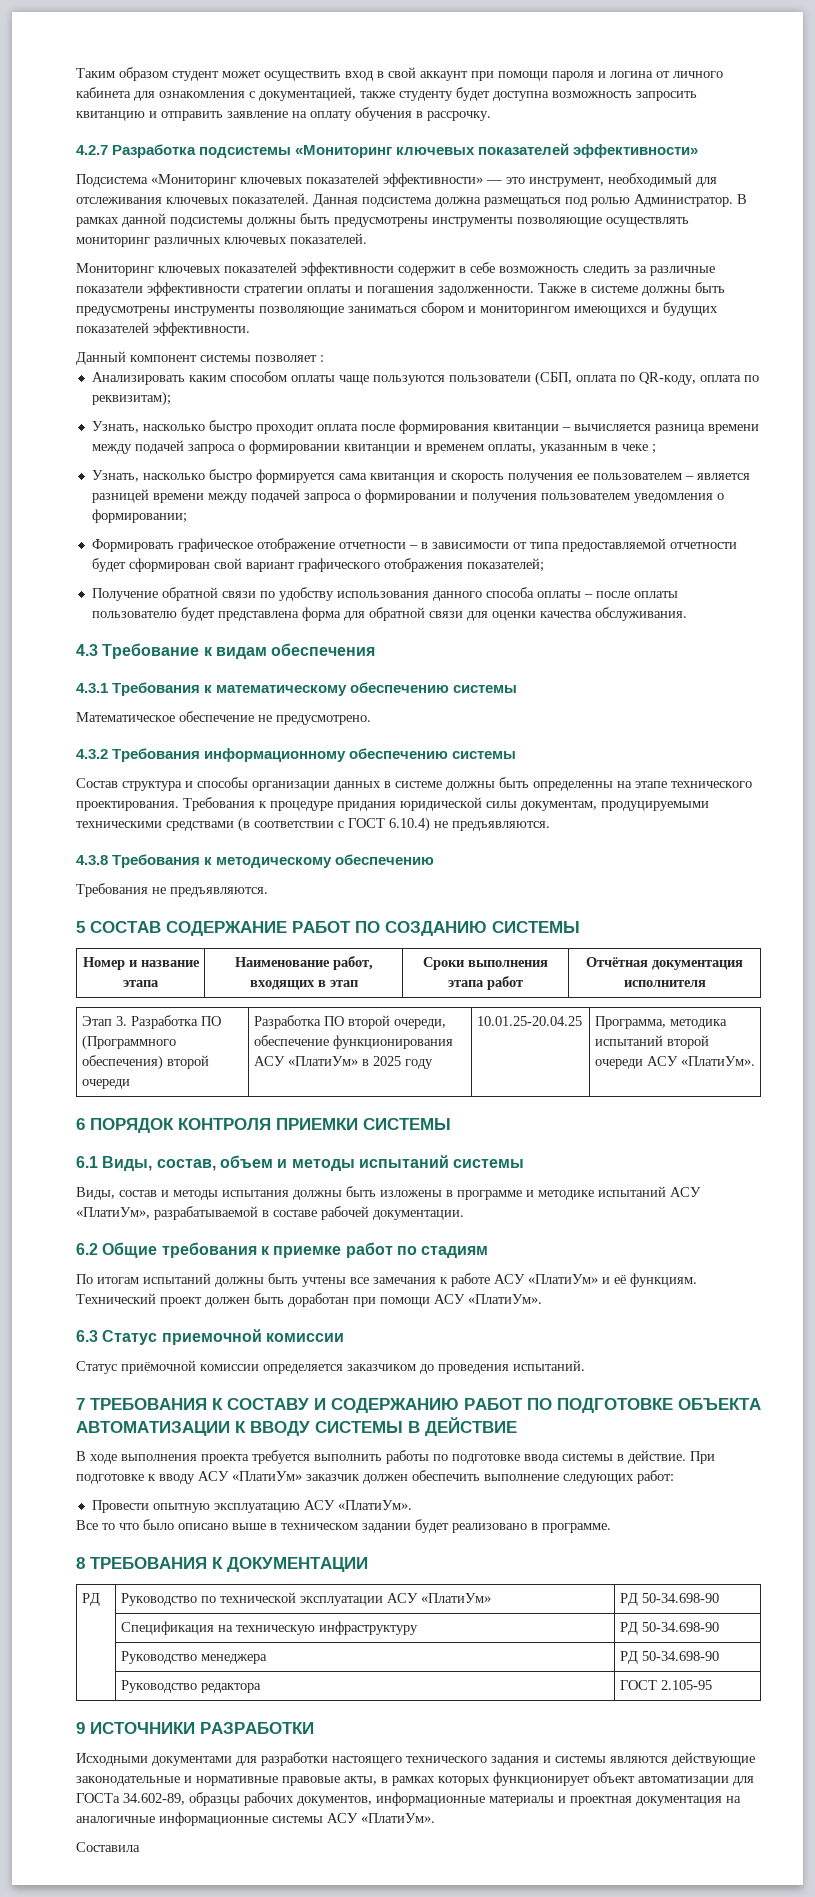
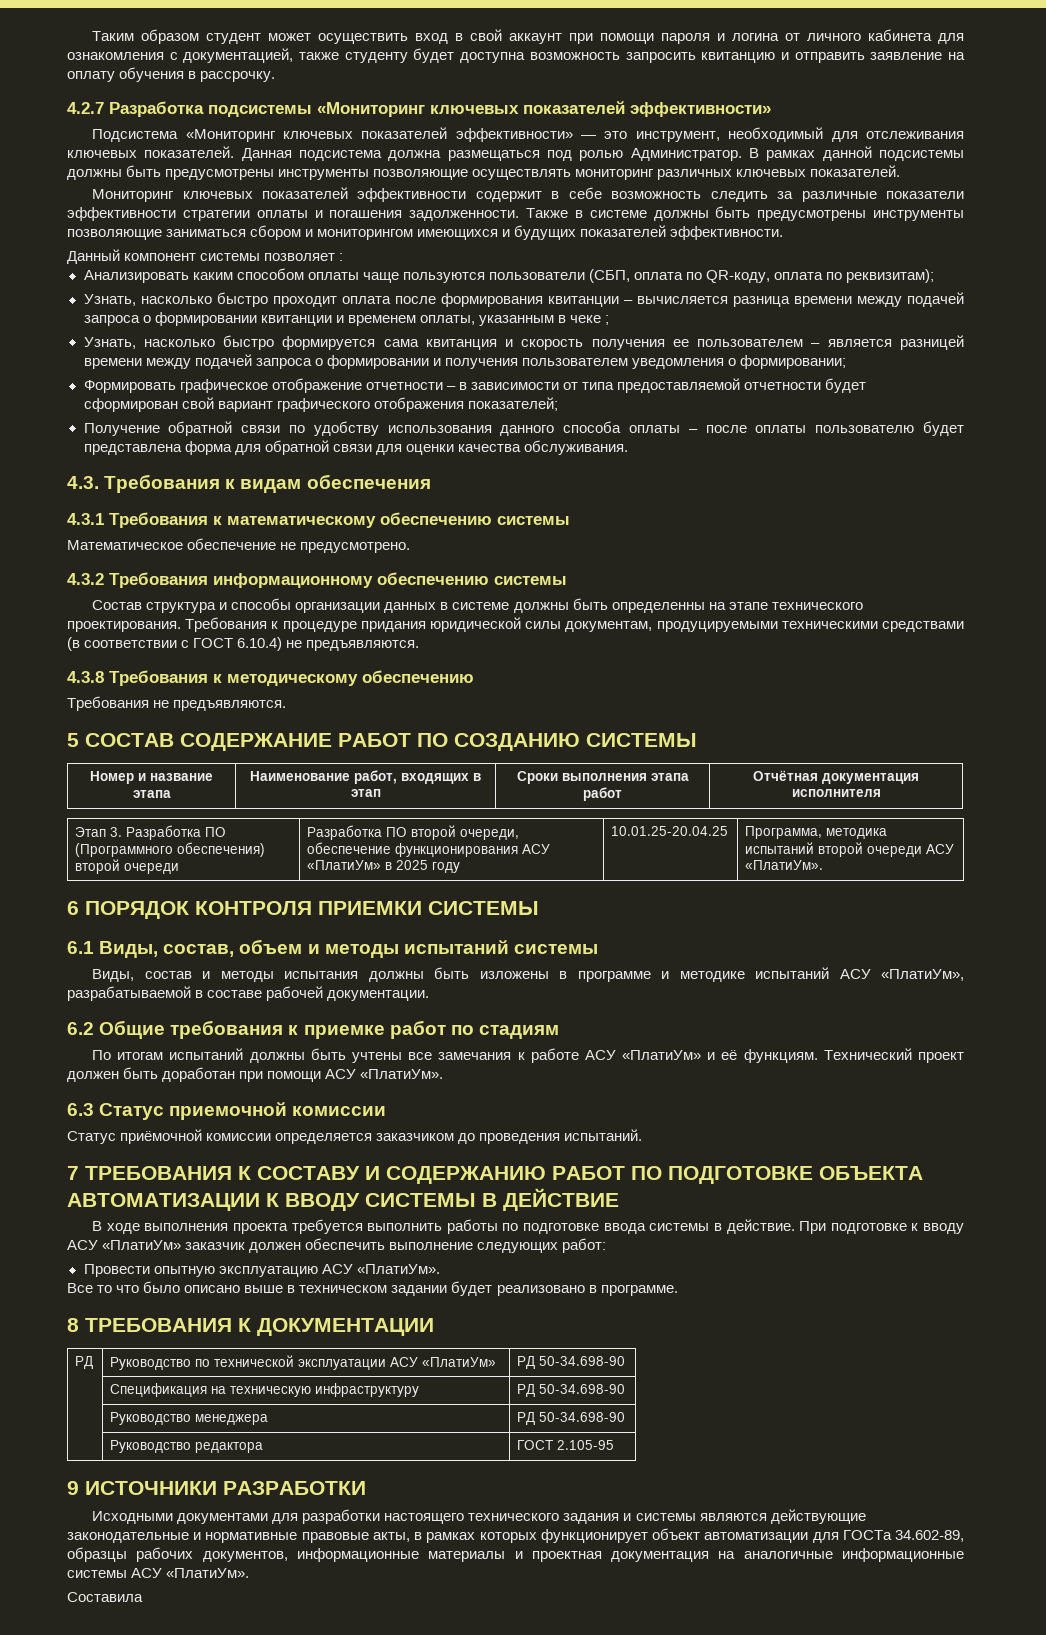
- 4.3 Требование к видам обеспечения
+ 4.3. Требования к видам обеспечения

